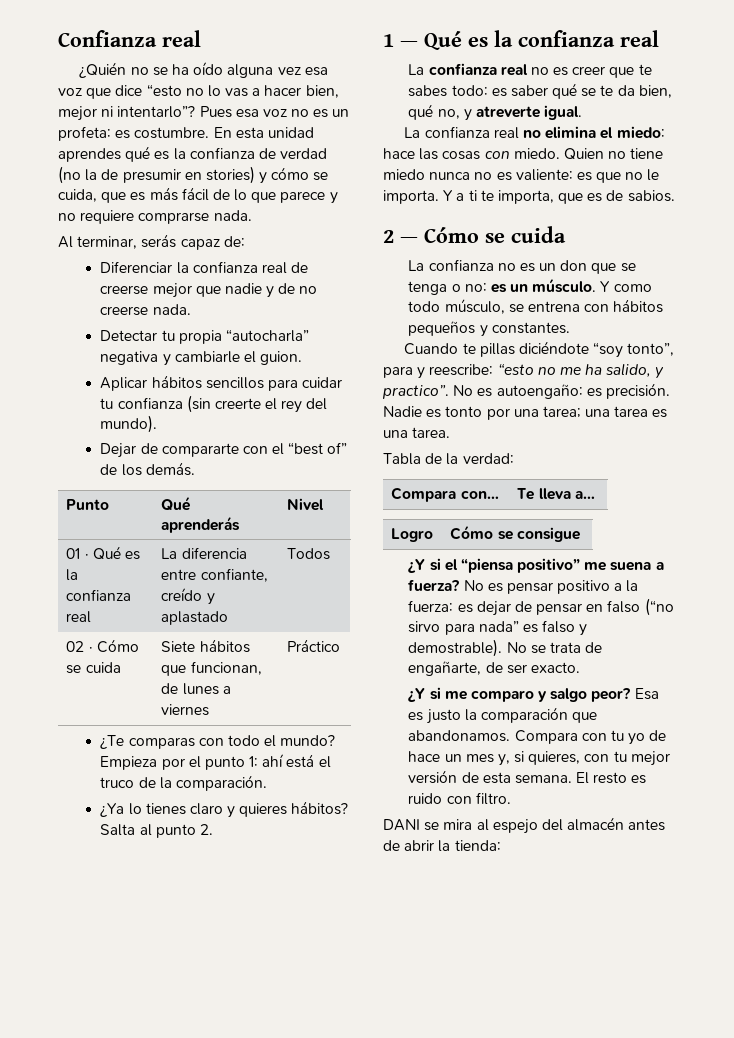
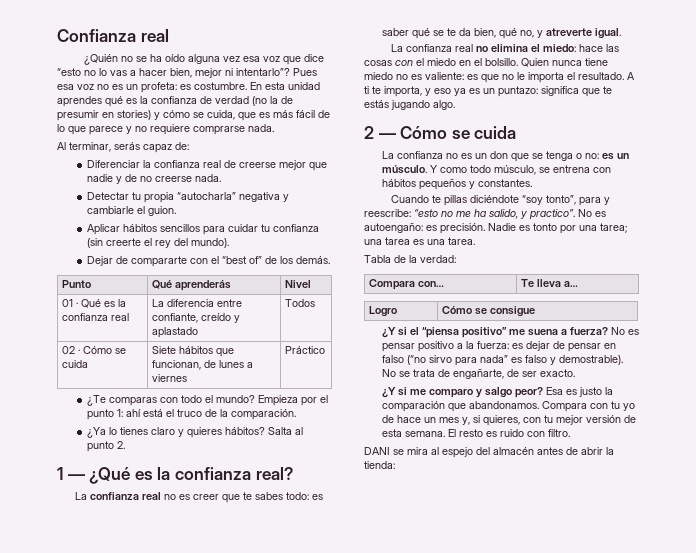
- 1 — Qué es la confianza real
+ 1 — ¿Qué es la confianza real?
- La confianza real no elimina el miedo: hace las cosas con miedo. Quien no tiene miedo nunca no es valiente: es que no le importa. Y a ti te importa, que es de sabios.
+ La confianza real no elimina el miedo: hace las cosas con el miedo en el bolsillo. Quien nunca tiene miedo no es valiente: es que no le importa el resultado. A ti te importa, y eso ya es un puntazo: significa que te estás jugando algo.

